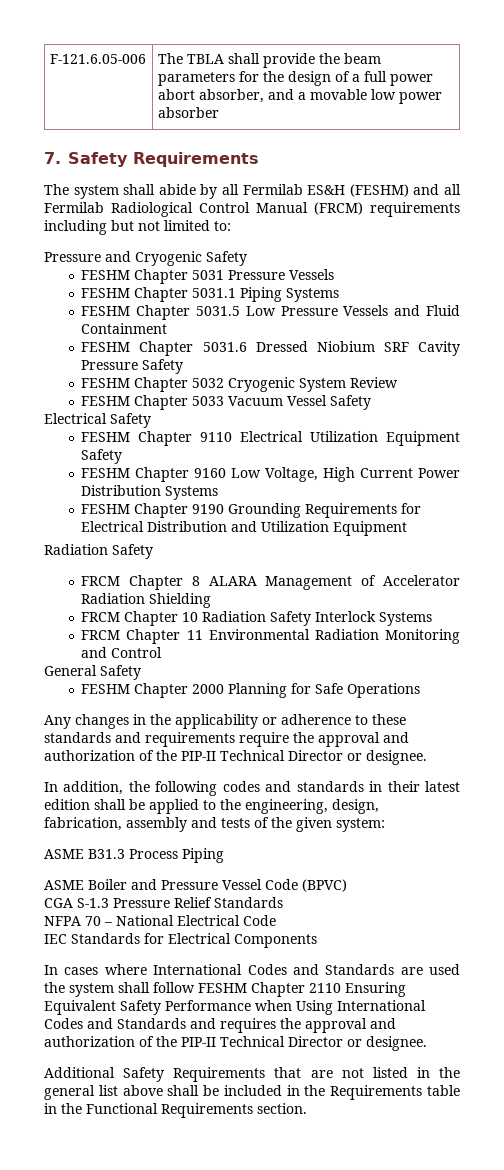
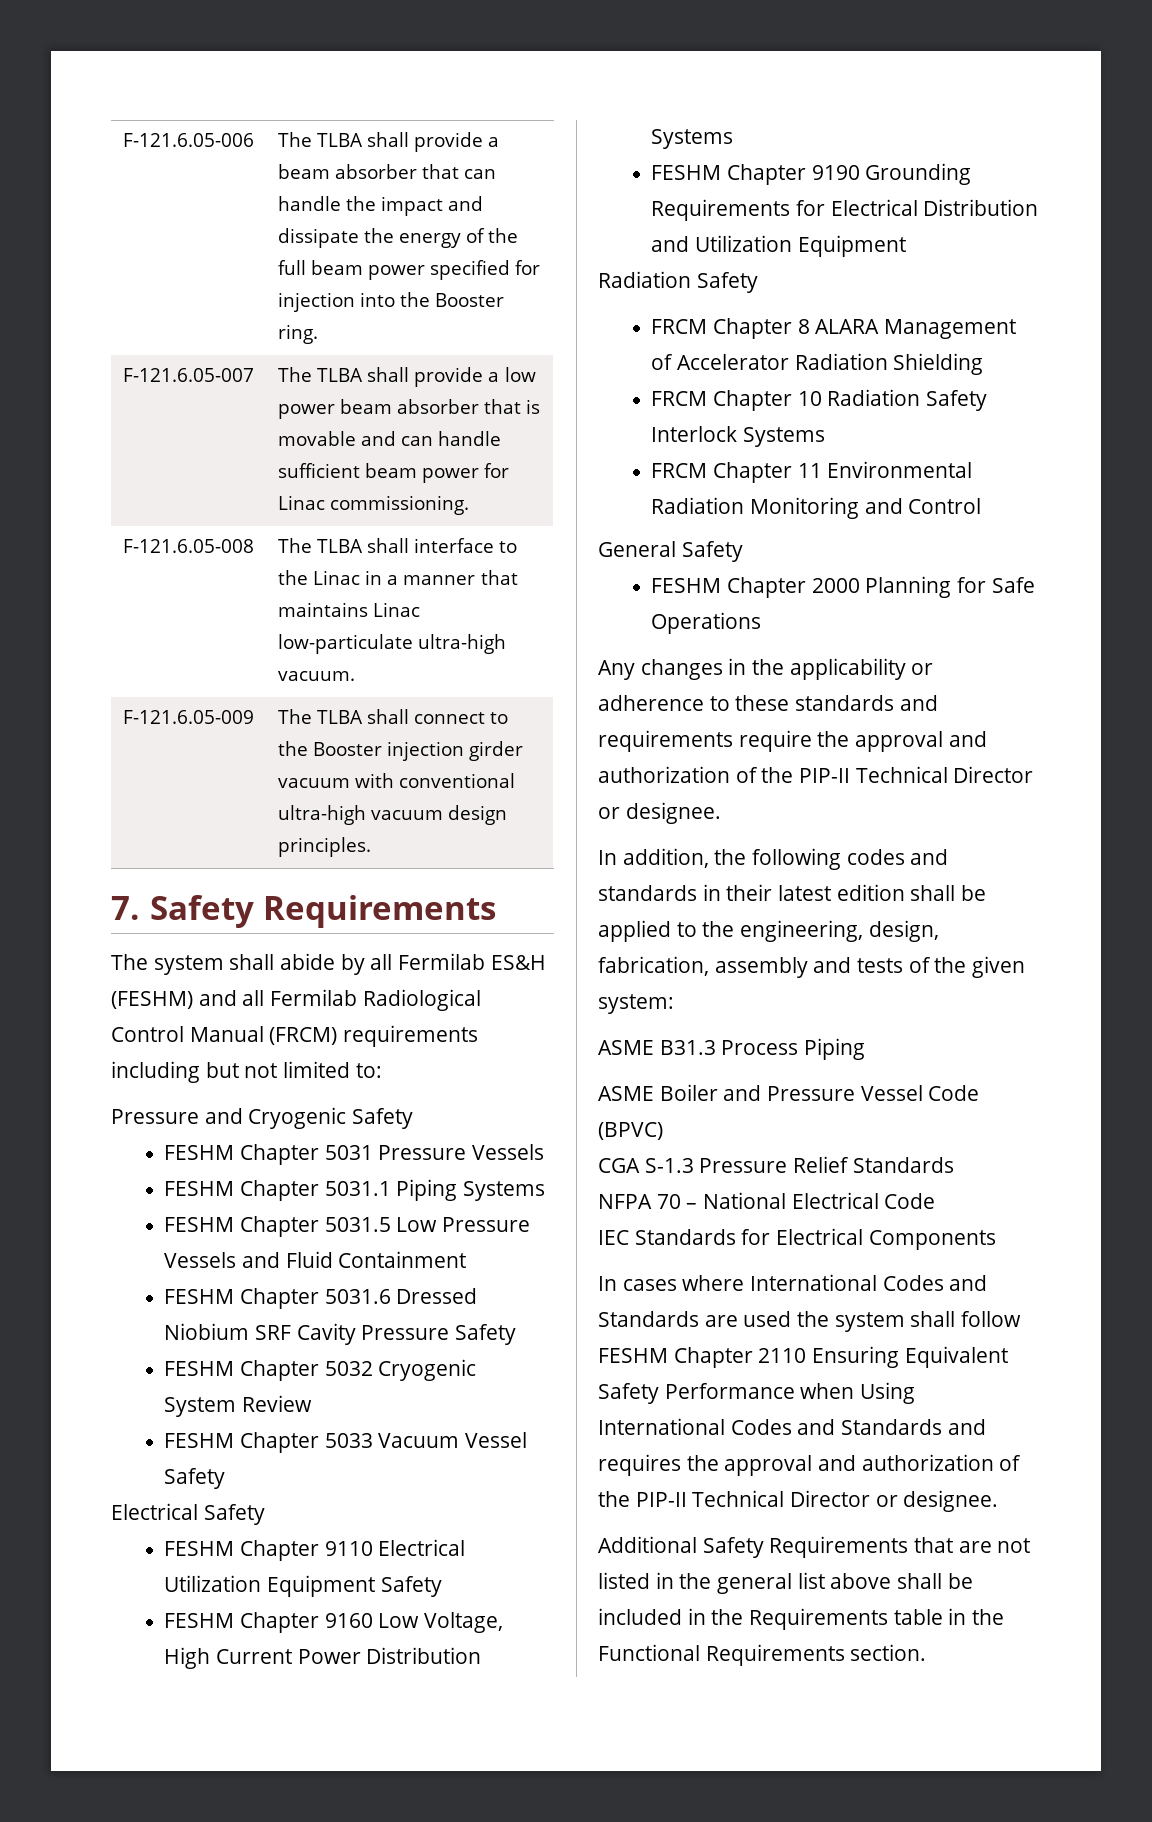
- F-121.6.05-006 | The TBLA shall provide the beam parameters for the design of a full power abort absorber, and a movable low power absorber
+ F-121.6.05-006 | The TLBA shall provide a beam absorber that can handle the impact and dissipate the energy of the full beam power specified for injection into the Booster ring.
+ F-121.6.05-007 | The TLBA shall provide a low power beam absorber that is movable and can handle sufficient beam power for Linac commissioning.
+ F-121.6.05-008 | The TLBA shall interface to the Linac in a manner that maintains Linac low-particulate ultra-high vacuum.
+ F-121.6.05-009 | The TLBA shall connect to the Booster injection girder vacuum with conventional ultra-high vacuum design principles.

